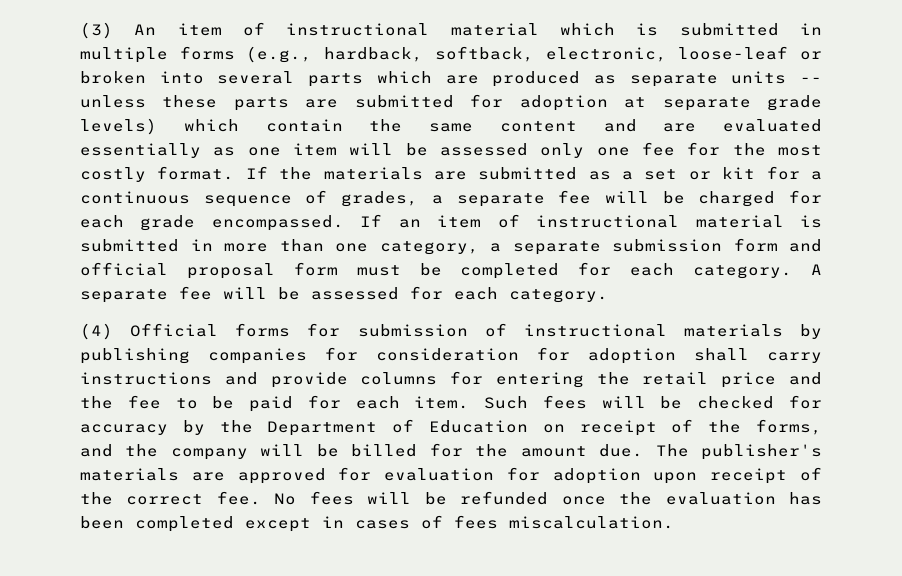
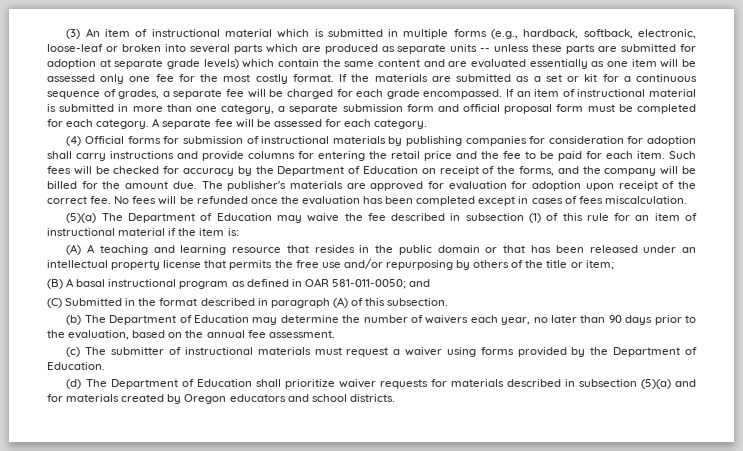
+ (5)(a) The Department of Education may waive the fee described in subsection (1) of this rule for an item of instructional material if the item is:
+ (A) A teaching and learning resource that resides in the public domain or that has been released under an intellectual property license that permits the free use and/or repurposing by others of the title or item;
+ (B) A basal instructional program as defined in OAR 581-011-0050; and
+ (C) Submitted in the format described in paragraph (A) of this subsection.
+ (b) The Department of Education may determine the number of waivers each year, no later than 90 days prior to the evaluation, based on the annual fee assessment.
+ (c) The submitter of instructional materials must request a waiver using forms provided by the Department of Education.
+ (d) The Department of Education shall prioritize waiver requests for materials described in subsection (5)(a) and for materials created by Oregon educators and school districts.

